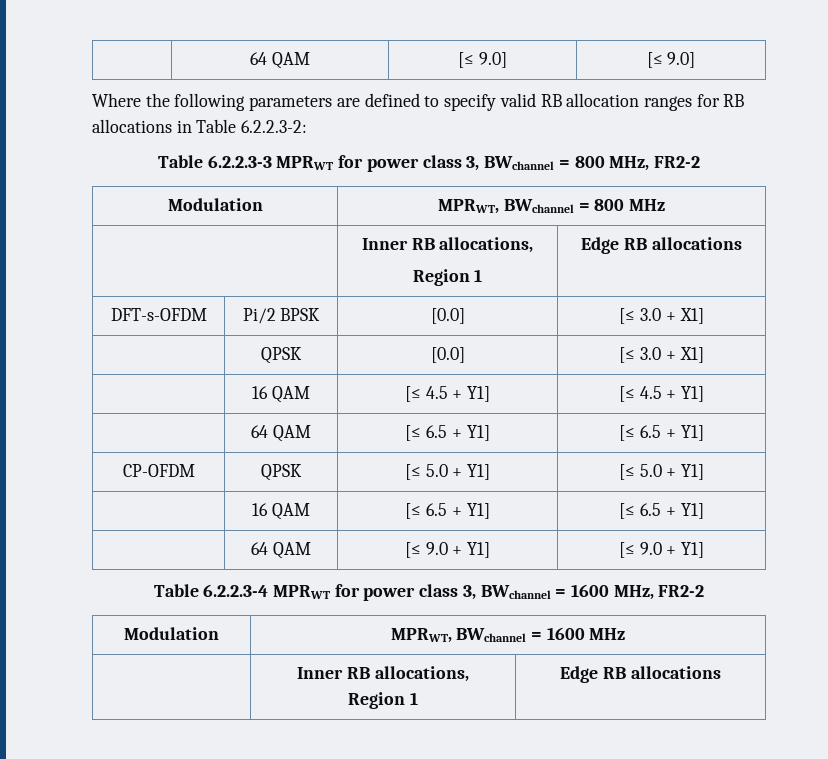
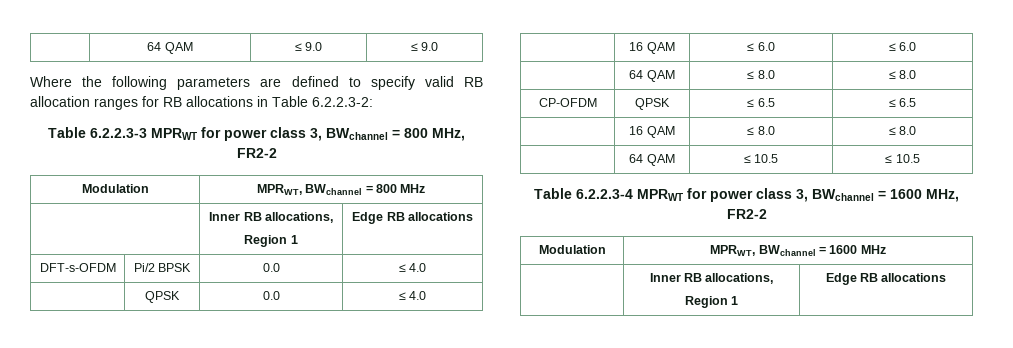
- | 64 QAM | [≤ 9.0] | [≤ 9.0]
+ | 64 QAM | ≤ 9.0 | ≤ 9.0
- DFT-s-OFDM | Pi/2 BPSK | [0.0] | [≤ 3.0 + X1]
- | QPSK | [0.0] | [≤ 3.0 + X1]
- | 16 QAM | [≤ 4.5 + Y1] | [≤ 4.5 + Y1]
- | 64 QAM | [≤ 6.5 + Y1] | [≤ 6.5 + Y1]
- CP-OFDM | QPSK | [≤ 5.0 + Y1] | [≤ 5.0 + Y1]
- | 16 QAM | [≤ 6.5 + Y1] | [≤ 6.5 + Y1]
- | 64 QAM | [≤ 9.0 + Y1] | [≤ 9.0 + Y1]
+ DFT-s-OFDM | Pi/2 BPSK | 0.0 | ≤ 4.0
+ | QPSK | 0.0 | ≤ 4.0
+ | 16 QAM | ≤ 6.0 | ≤ 6.0
+ | 64 QAM | ≤ 8.0 | ≤ 8.0
+ CP-OFDM | QPSK | ≤ 6.5 | ≤ 6.5
+ | 16 QAM | ≤ 8.0 | ≤ 8.0
+ | 64 QAM | ≤ 10.5 | ≤ 10.5

